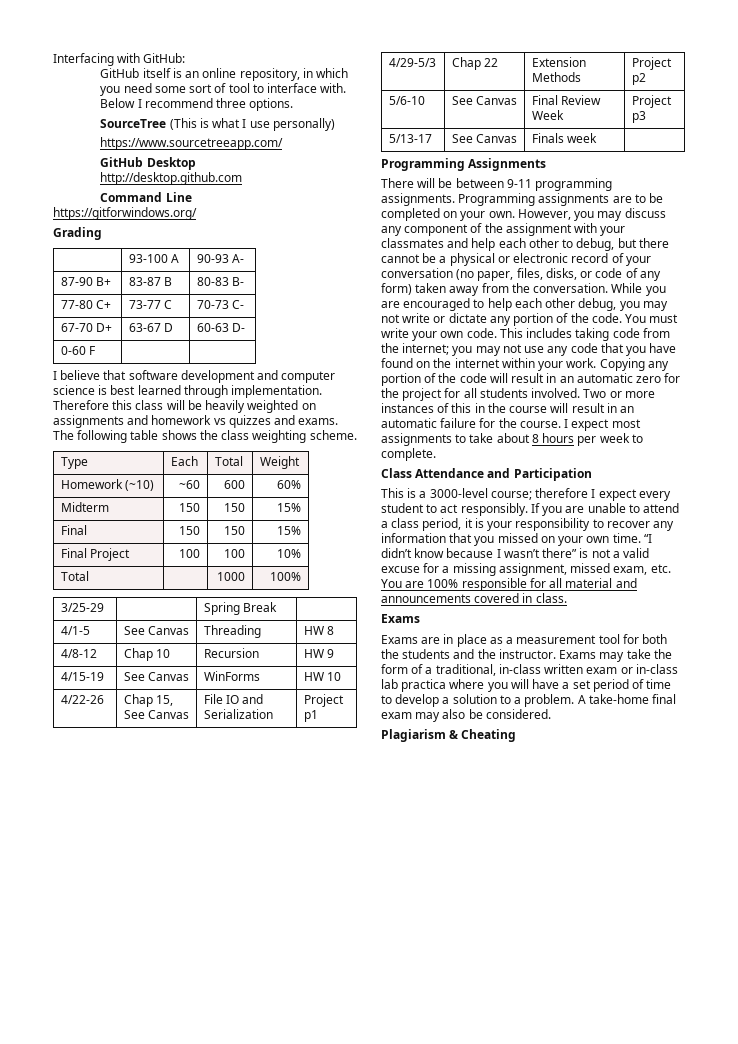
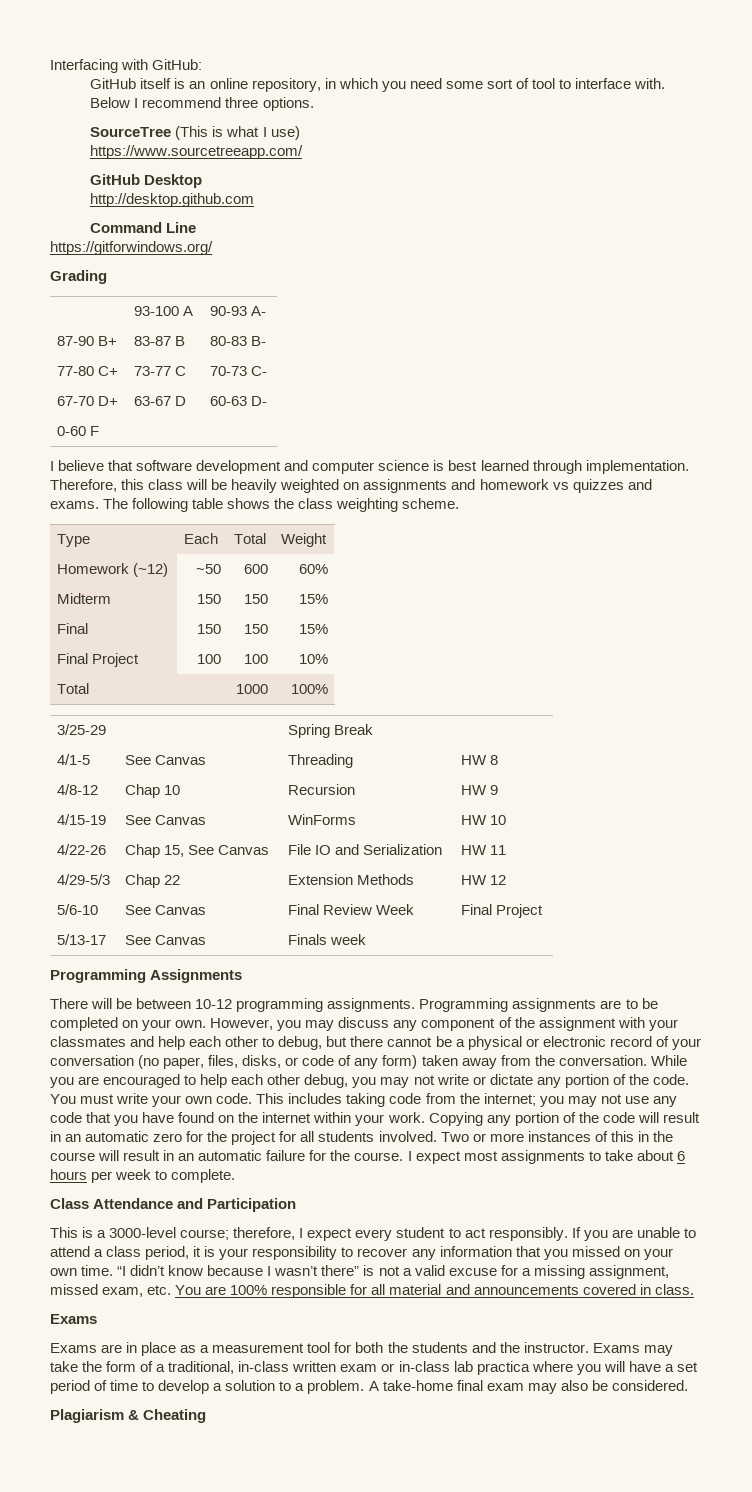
- SourceTree (This is what I use personally)
+ SourceTree (This is what I use)
- Therefore this class will be heavily weighted on assignments and homework vs quizzes and exams.
+ Therefore, this class will be heavily weighted on assignments and homework vs quizzes and exams.
- Homework (~10) | ~60 | 600 | 60%
+ Homework (~12) | ~50 | 600 | 60%
- 4/22-26 | Chap 15, See Canvas | File IO and Serialization | Project p1
+ 4/22-26 | Chap 15, See Canvas | File IO and Serialization | HW 11
- 4/29-5/3 | Chap 22 | Extension Methods | Project p2
+ 4/29-5/3 | Chap 22 | Extension Methods | HW 12
- 5/6-10 | See Canvas | Final Review Week | Project p3
+ 5/6-10 | See Canvas | Final Review Week | Final Project
- There will be between 9-11 programming assignments.
+ There will be between 10-12 programming assignments.
- I expect most assignments to take about 8 hours per week to complete.
+ I expect most assignments to take about 6 hours per week to complete.
- This is a 3000-level course; therefore I expect every student to act responsibly.
+ This is a 3000-level course; therefore, I expect every student to act responsibly.

